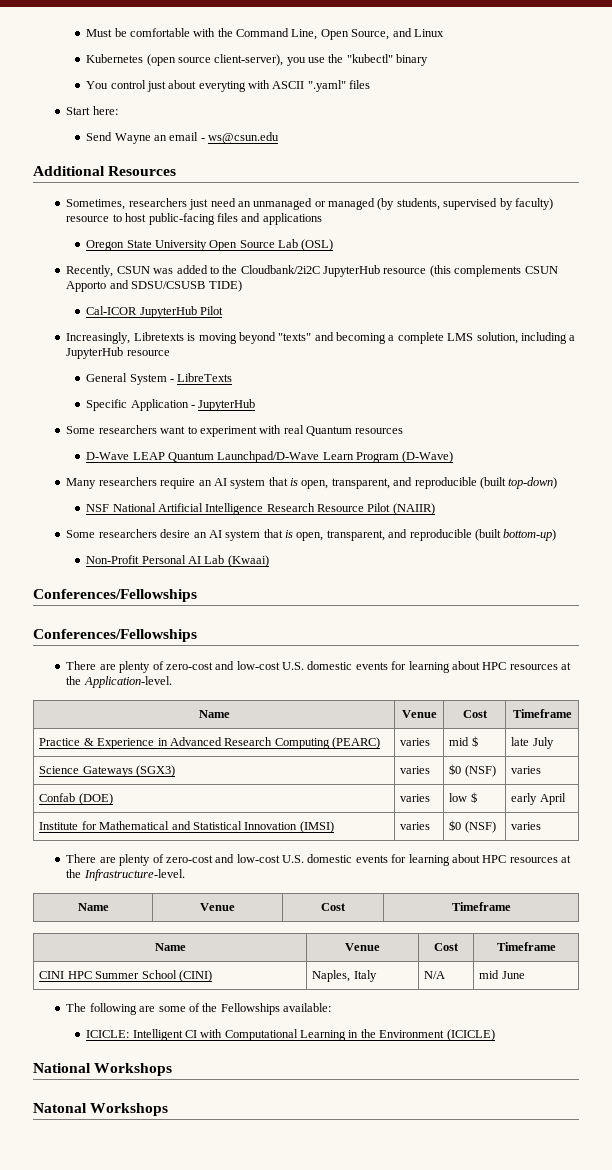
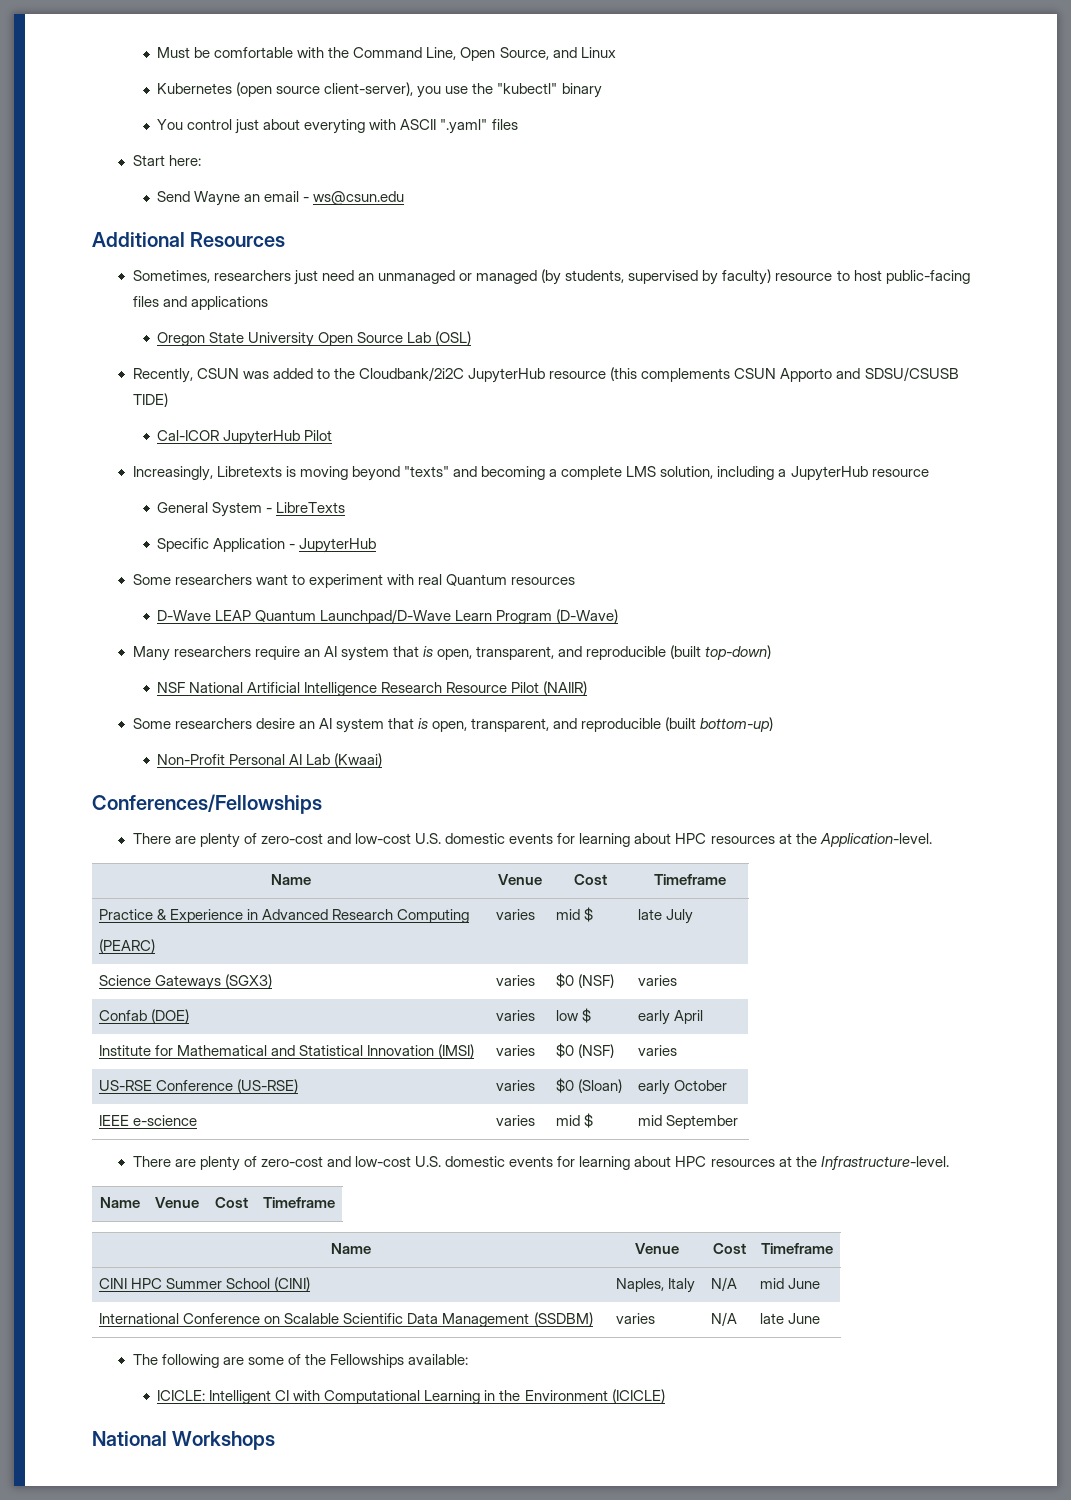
  Non-Profit Personal AI Lab (Kwaai)
- Conferences/Fellowships
- Practice & Experience in Advanced Research Computing (PEARC) | varies | mid $ | late July
+ Practice & Experience in Advanced Research Computing
+ (PEARC) | varies | mid $ | late July
+ US-RSE Conference (US-RSE) | varies | $0 (Sloan) | early October
+ IEEE e-science | varies | mid $ | mid September
+ International Conference on Scalable Scientific Data Management (SSDBM) | varies | N/A | late June
- Natonal Workshops

